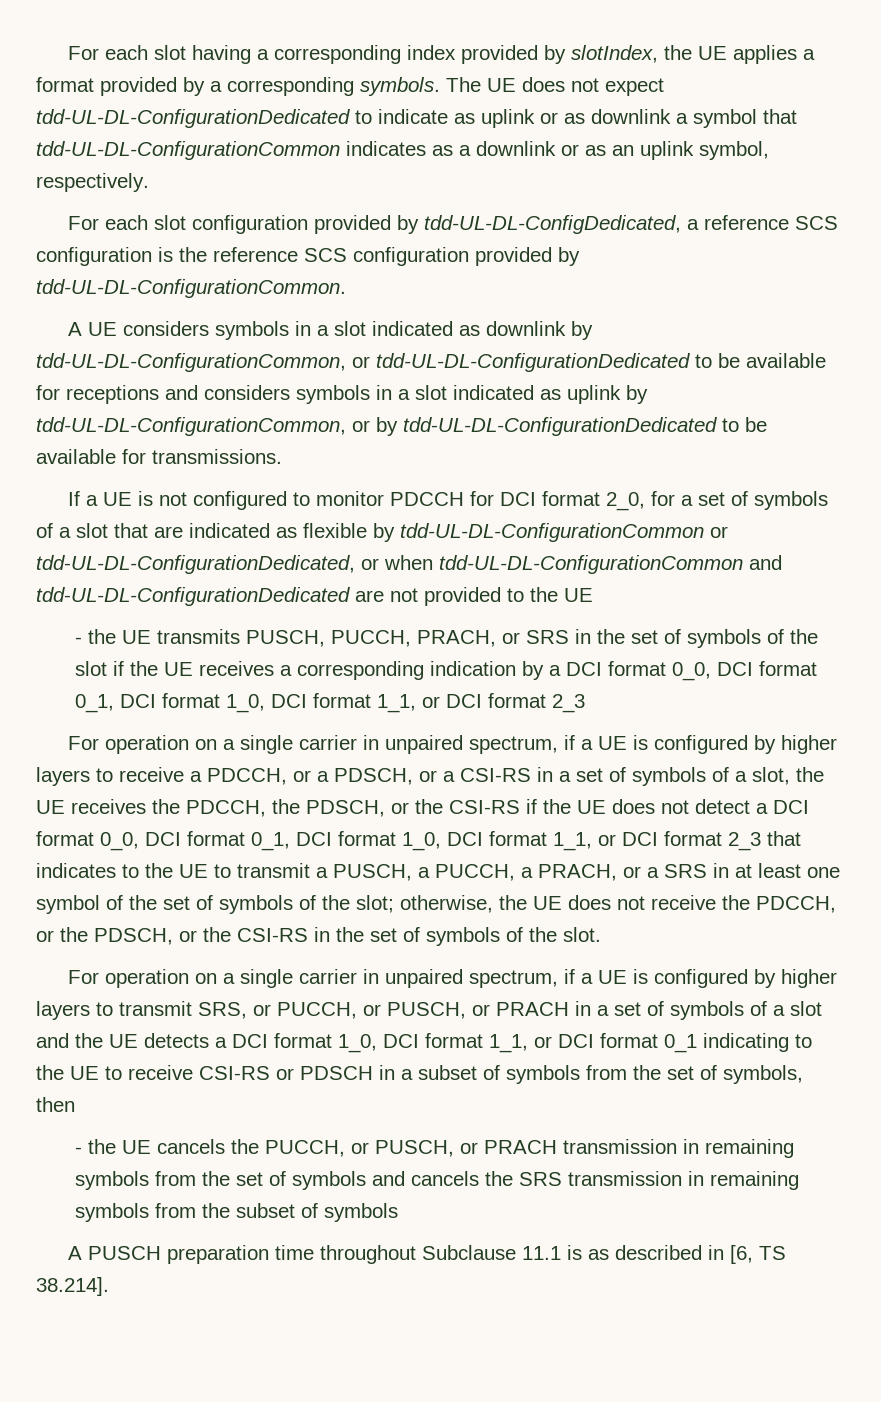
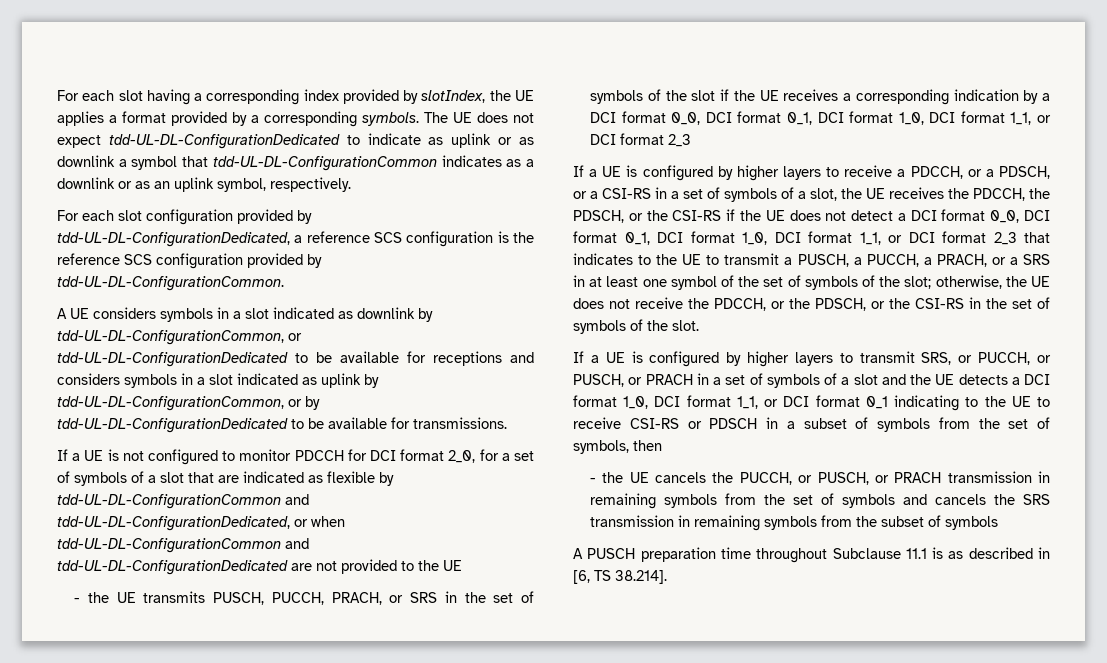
- For each slot configuration provided by tdd-UL-DL-ConfigDedicated, a reference SCS configuration is the reference SCS configuration provided by tdd-UL-DL-ConfigurationCommon.
+ For each slot configuration provided by tdd-UL-DL-ConfigurationDedicated, a reference SCS configuration is the reference SCS configuration provided by tdd-UL-DL-ConfigurationCommon.
- If a UE is not configured to monitor PDCCH for DCI format 2_0, for a set of symbols of a slot that are indicated as flexible by tdd-UL-DL-ConfigurationCommon or tdd-UL-DL-ConfigurationDedicated, or when tdd-UL-DL-ConfigurationCommon and tdd-UL-DL-ConfigurationDedicated are not provided to the UE
+ If a UE is not configured to monitor PDCCH for DCI format 2_0, for a set of symbols of a slot that are indicated as flexible by tdd-UL-DL-ConfigurationCommon and tdd-UL-DL-ConfigurationDedicated, or when tdd-UL-DL-ConfigurationCommon and tdd-UL-DL-ConfigurationDedicated are not provided to the UE
- For operation on a single carrier in unpaired spectrum, if a UE is configured by higher layers to receive a PDCCH, or a PDSCH, or a CSI-RS in a set of symbols of a slot, the UE receives the PDCCH, the PDSCH, or the CSI-RS if the UE does not detect a DCI format 0_0, DCI format 0_1, DCI format 1_0, DCI format 1_1, or DCI format 2_3 that indicates to the UE to transmit a PUSCH, a PUCCH, a PRACH, or a SRS in at least one symbol of the set of symbols of the slot;
+ If a UE is configured by higher layers to receive a PDCCH, or a PDSCH, or a CSI-RS in a set of symbols of a slot, the UE receives the PDCCH, the PDSCH, or the CSI-RS if the UE does not detect a DCI format 0_0, DCI format 0_1, DCI format 1_0, DCI format 1_1, or DCI format 2_3 that indicates to the UE to transmit a PUSCH, a PUCCH, a PRACH, or a SRS in at least one symbol of the set of symbols of the slot;
- For operation on a single carrier in unpaired spectrum, if a UE is configured by higher layers to transmit SRS, or PUCCH, or PUSCH, or PRACH in a set of symbols of a slot and the UE detects a DCI format 1_0, DCI format 1_1, or DCI format 0_1 indicating to the UE to receive CSI-RS or PDSCH in a subset of symbols from the set of symbols, then
+ If a UE is configured by higher layers to transmit SRS, or PUCCH, or PUSCH, or PRACH in a set of symbols of a slot and the UE detects a DCI format 1_0, DCI format 1_1, or DCI format 0_1 indicating to the UE to receive CSI-RS or PDSCH in a subset of symbols from the set of symbols, then

